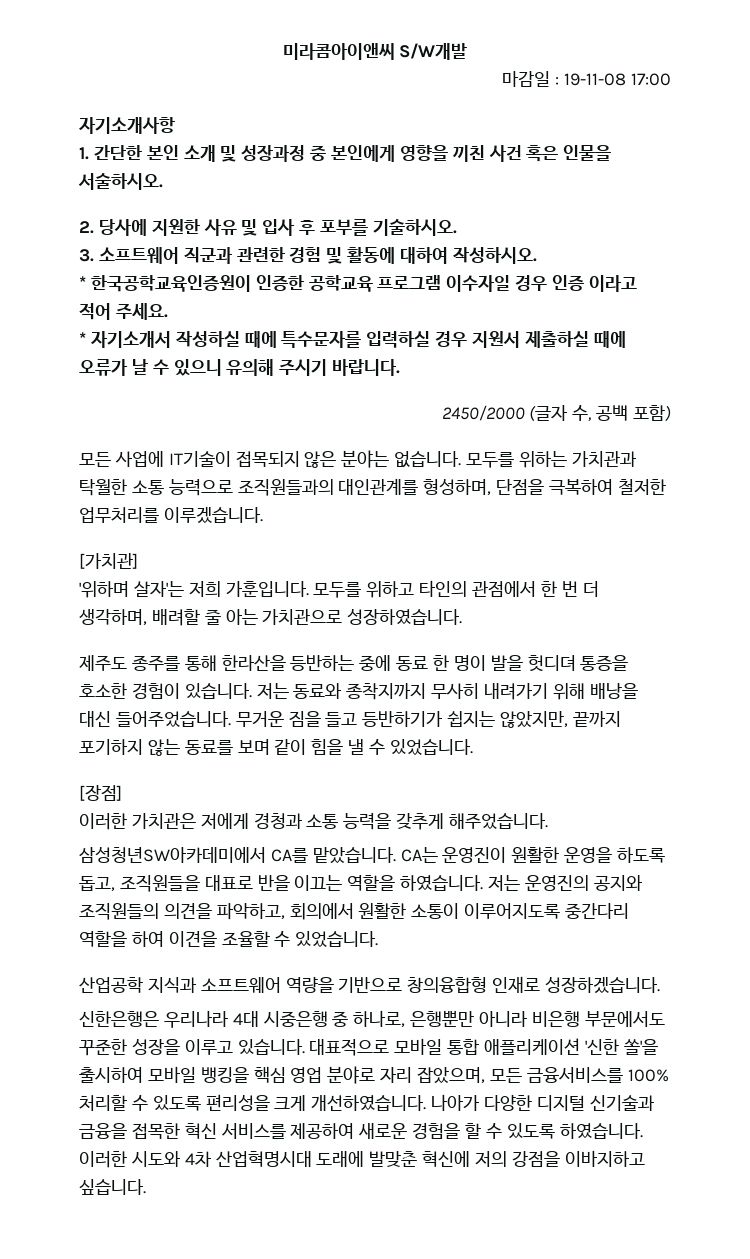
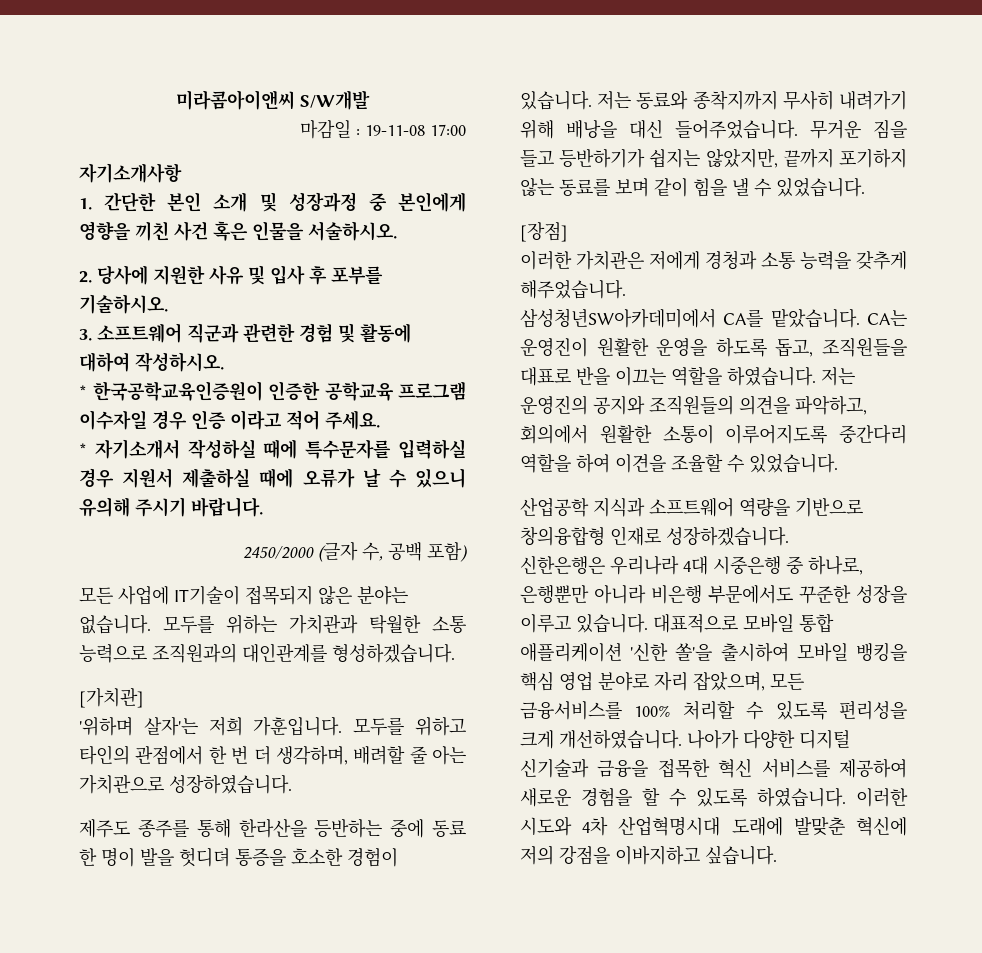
- 모두를 위하는 가치관과 탁월한 소통 능력으로 조직원들과의 대인관계를 형성하며, 단점을 극복하여 철저한 업무처리를 이루겠습니다.
+ 모두를 위하는 가치관과 탁월한 소통 능력으로 조직원과의 대인관계를 형성하겠습니다.

